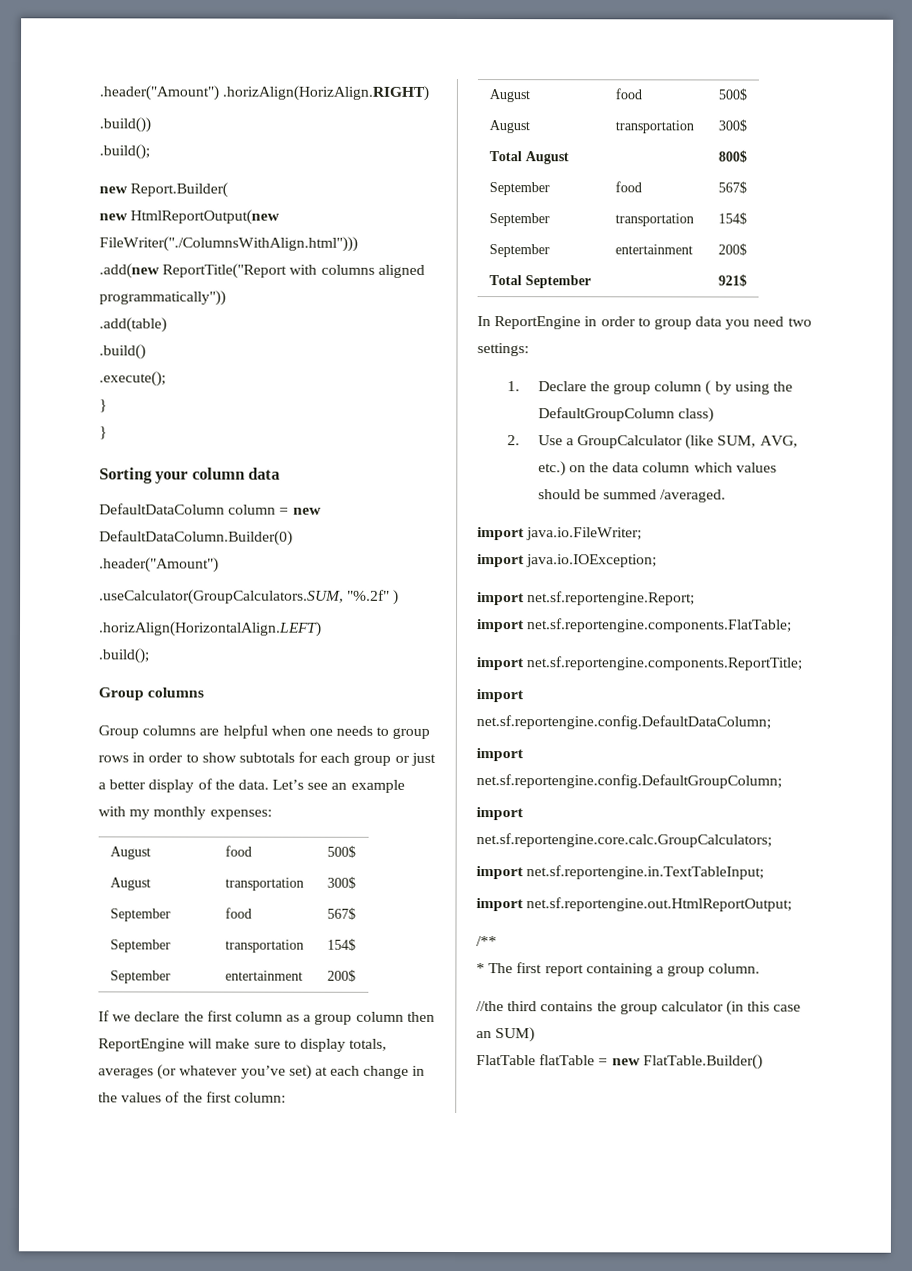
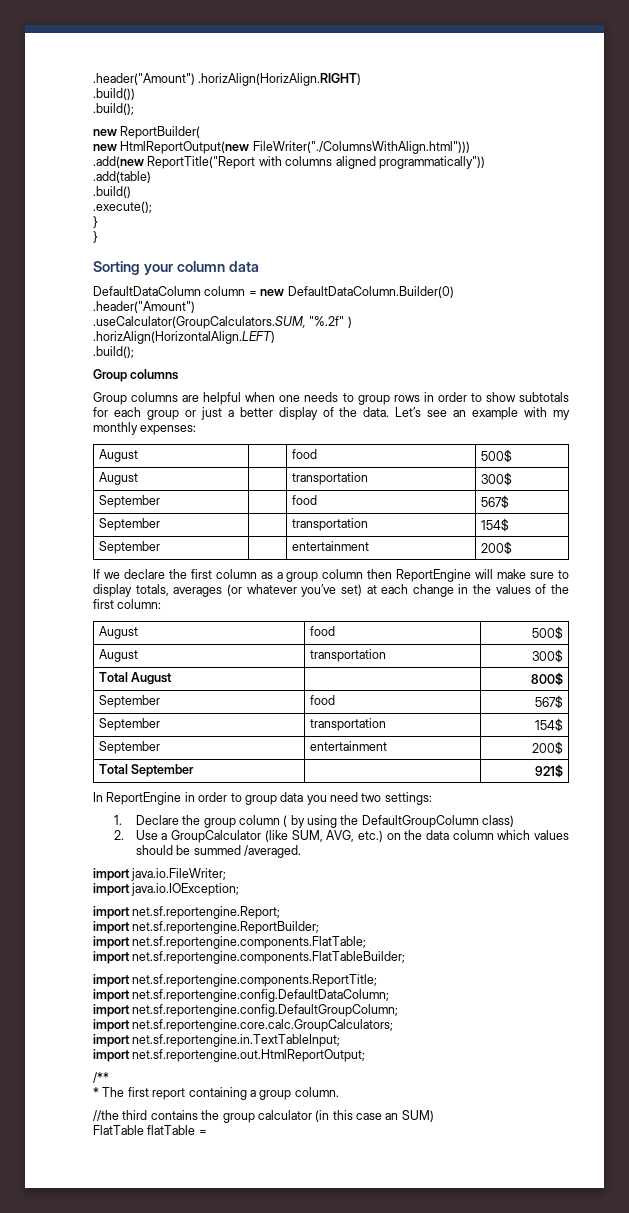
- new Report.Builder(
+ new ReportBuilder(
+ import net.sf.reportengine.ReportBuilder;
+ import net.sf.reportengine.components.FlatTableBuilder;
- FlatTable flatTable = new FlatTable.Builder()
+ FlatTable flatTable =

